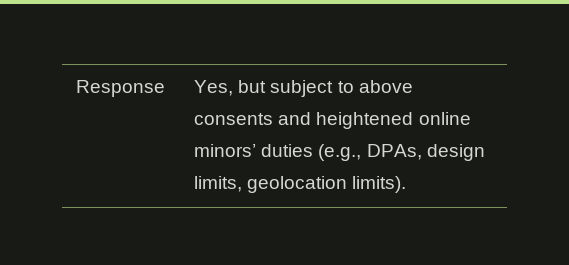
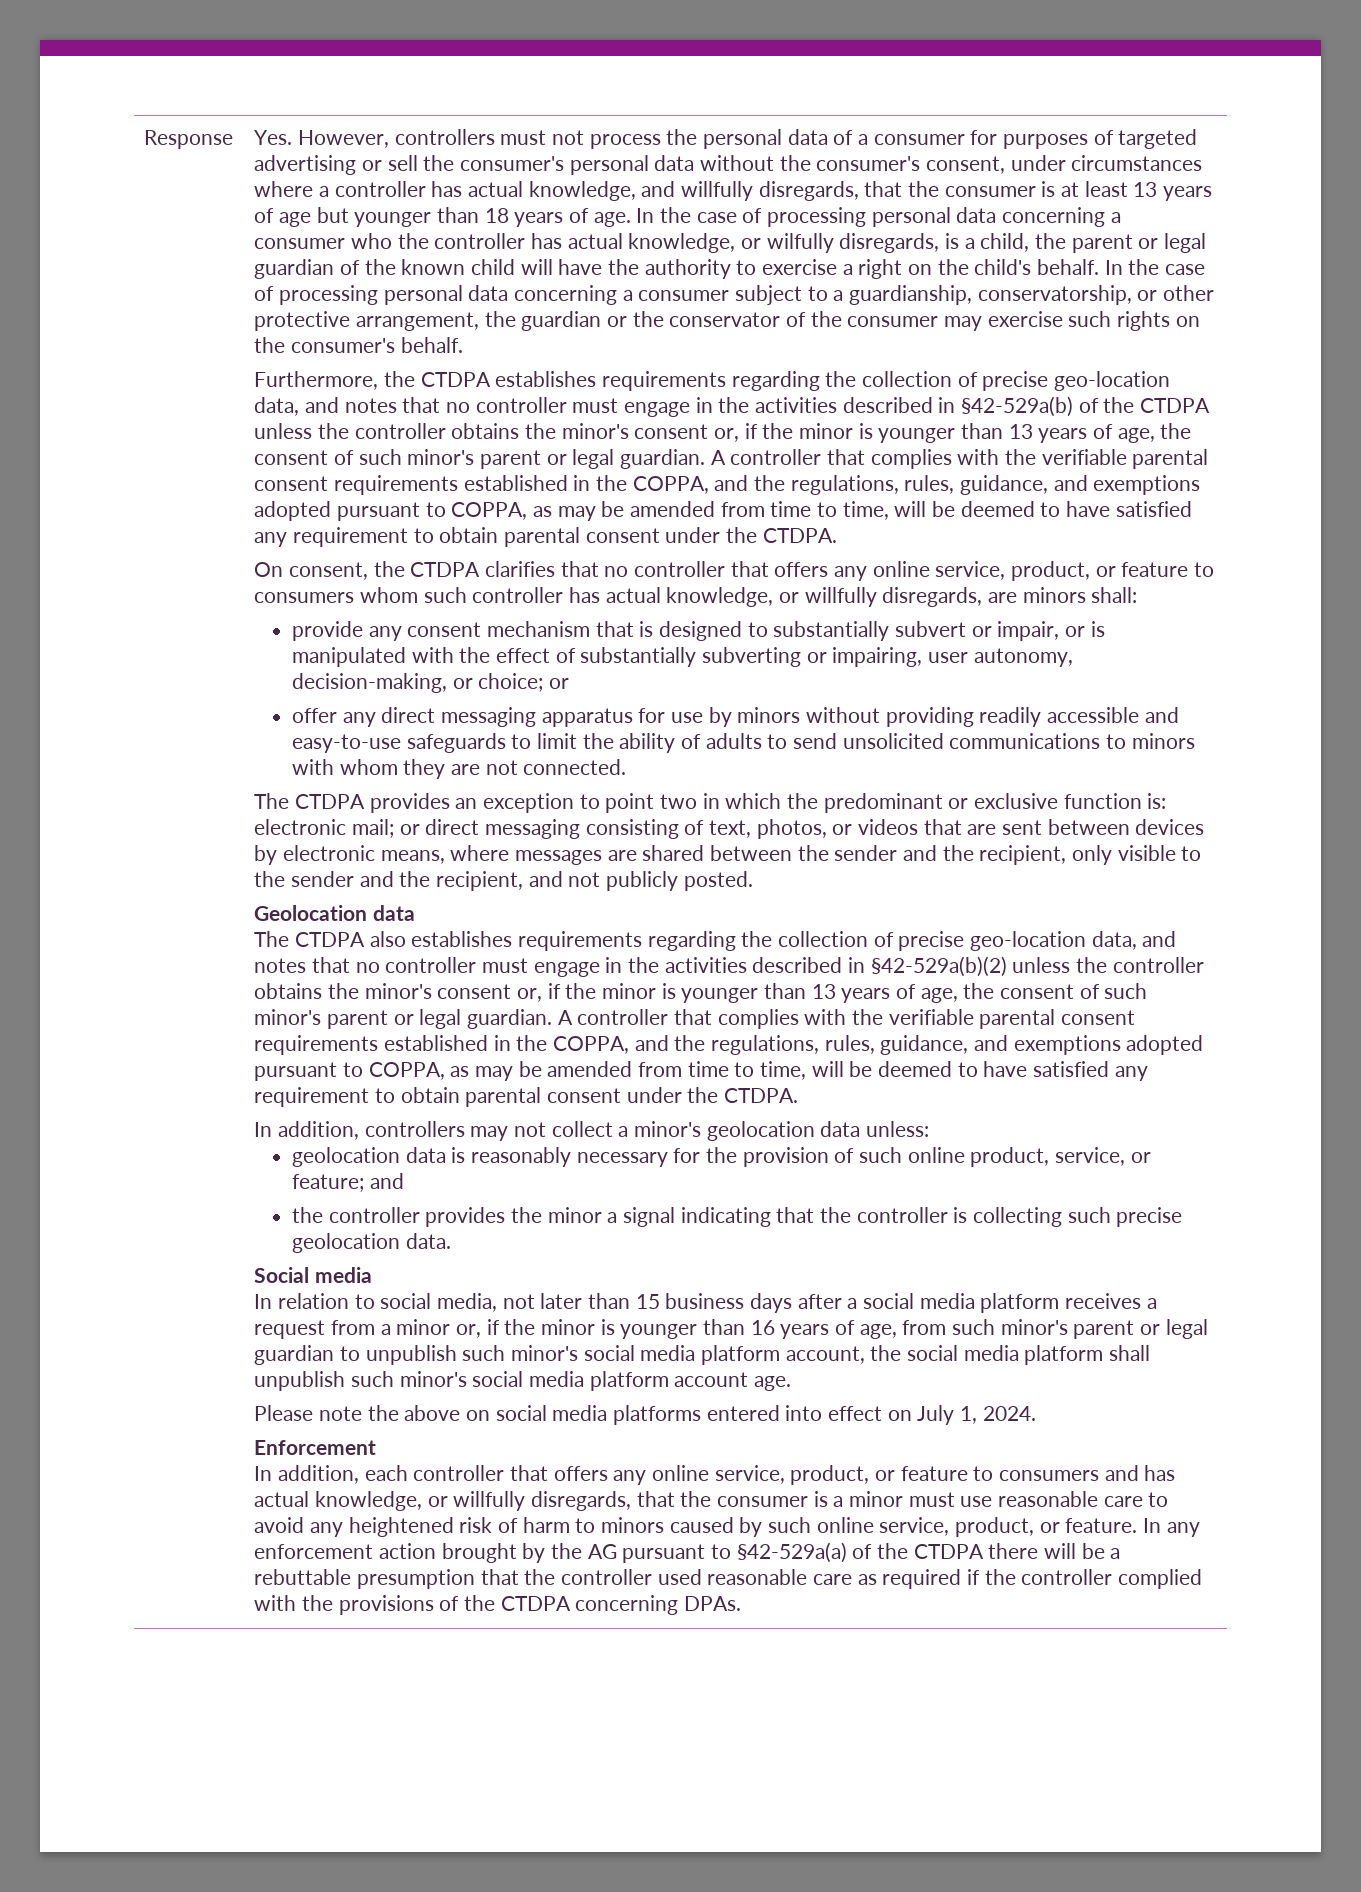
- Yes, but subject to above consents and heightened online minors’ duties (e.g., DPAs, design limits, geolocation limits).
+ Yes. However, controllers must not process the personal data of a consumer for purposes of targeted advertising or sell the consumer's personal data without the consumer's consent, under circumstances where a controller has actual knowledge, and willfully disregards, that the consumer is at least 13 years of age but younger than 18 years of age. In the case of processing personal data concerning a consumer who the controller has actual knowledge, or wilfully disregards, is a child, the parent or legal guardian of the known child will have the authority to exercise a right on the child's behalf. In the case of processing personal data concerning a consumer subject to a guardianship, conservatorship, or other protective arrangement, the guardian or the conservator of the consumer may exercise such rights on the consumer's behalf.
+ Furthermore, the CTDPA establishes requirements regarding the collection of precise geo-location data, and notes that no controller must engage in the activities described in §42-529a(b) of the CTDPA unless the controller obtains the minor's consent or, if the minor is younger than 13 years of age, the consent of such minor's parent or legal guardian. A controller that complies with the verifiable parental consent requirements established in the COPPA, and the regulations, rules, guidance, and exemptions adopted pursuant to COPPA, as may be amended from time to time, will be deemed to have satisfied any requirement to obtain parental consent under the CTDPA.
+ On consent, the CTDPA clarifies that no controller that offers any online service, product, or feature to consumers whom such controller has actual knowledge, or willfully disregards, are minors shall:
+ provide any consent mechanism that is designed to substantially subvert or impair, or is manipulated with the effect of substantially subverting or impairing, user autonomy, decision-making, or choice; or
+ offer any direct messaging apparatus for use by minors without providing readily accessible and easy-to-use safeguards to limit the ability of adults to send unsolicited communications to minors with whom they are not connected.
+ The CTDPA provides an exception to point two in which the predominant or exclusive function is: electronic mail; or direct messaging consisting of text, photos, or videos that are sent between devices by electronic means, where messages are shared between the sender and the recipient, only visible to the sender and the recipient, and not publicly posted.
+ Geolocation data
+ The CTDPA also establishes requirements regarding the collection of precise geo-location data, and notes that no controller must engage in the activities described in §42-529a(b)(2) unless the controller obtains the minor's consent or, if the minor is younger than 13 years of age, the consent of such minor's parent or legal guardian. A controller that complies with the verifiable parental consent requirements established in the COPPA, and the regulations, rules, guidance, and exemptions adopted pursuant to COPPA, as may be amended from time to time, will be deemed to have satisfied any requirement to obtain parental consent under the CTDPA.
+ In addition, controllers may not collect a minor's geolocation data unless:
+ geolocation data is reasonably necessary for the provision of such online product, service, or feature; and
+ the controller provides the minor a signal indicating that the controller is collecting such precise geolocation data.
+ Social media
+ In relation to social media, not later than 15 business days after a social media platform receives a request from a minor or, if the minor is younger than 16 years of age, from such minor's parent or legal guardian to unpublish such minor's social media platform account, the social media platform shall unpublish such minor's social media platform account age.
+ Please note the above on social media platforms entered into effect on July 1, 2024.
+ Enforcement
+ In addition, each controller that offers any online service, product, or feature to consumers and has actual knowledge, or willfully disregards, that the consumer is a minor must use reasonable care to avoid any heightened risk of harm to minors caused by such online service, product, or feature. In any enforcement action brought by the AG pursuant to §42-529a(a) of the CTDPA there will be a rebuttable presumption that the controller used reasonable care as required if the controller complied with the provisions of the CTDPA concerning DPAs.

